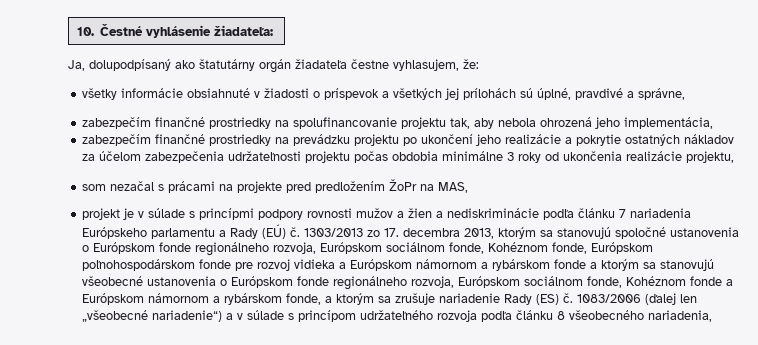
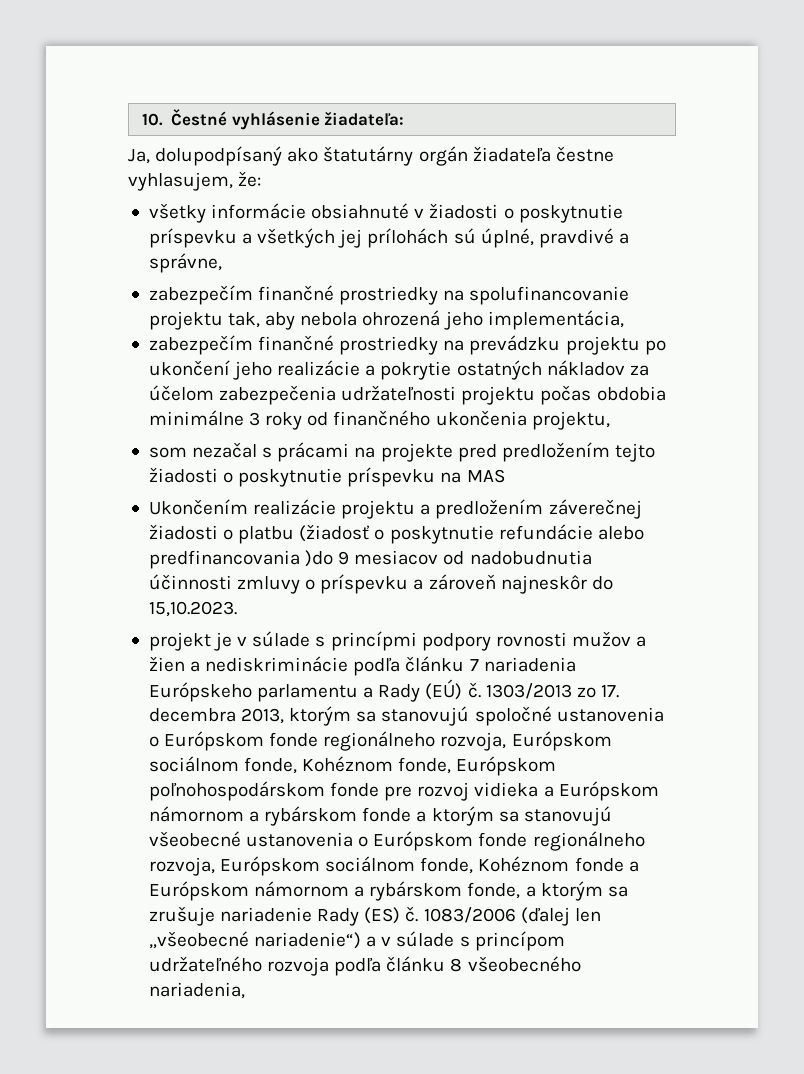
- všetky informácie obsiahnuté v žiadosti o príspevok a všetkých jej prílohách sú úplné, pravdivé a správne,
+ všetky informácie obsiahnuté v žiadosti o poskytnutie príspevku a všetkých jej prílohách sú úplné, pravdivé a správne,
- zabezpečím finančné prostriedky na prevádzku projektu po ukončení jeho realizácie a pokrytie ostatných nákladov za účelom zabezpečenia udržateľnosti projektu počas obdobia minimálne 3 roky od ukončenia realizácie projektu,
+ zabezpečím finančné prostriedky na prevádzku projektu po ukončení jeho realizácie a pokrytie ostatných nákladov za účelom zabezpečenia udržateľnosti projektu počas obdobia minimálne 3 roky od finančného ukončenia projektu,
- som nezačal s prácami na projekte pred predložením ŽoPr na MAS,
+ som nezačal s prácami na projekte pred predložením tejto žiadosti o poskytnutie príspevku na MAS
+ Ukončením realizácie projektu a predložením záverečnej žiadosti o platbu (žiadosť o poskytnutie refundácie alebo predfinancovania )do 9 mesiacov od nadobudnutia účinnosti zmluvy o príspevku a zároveň najneskôr do 15,10.2023.

